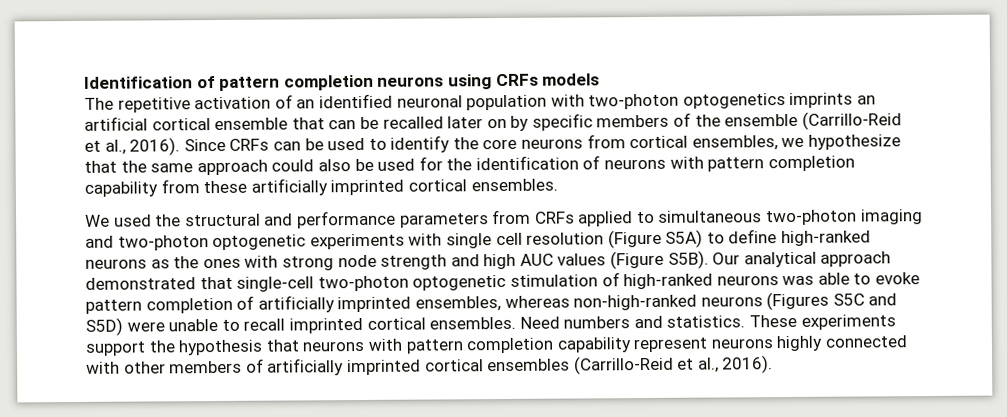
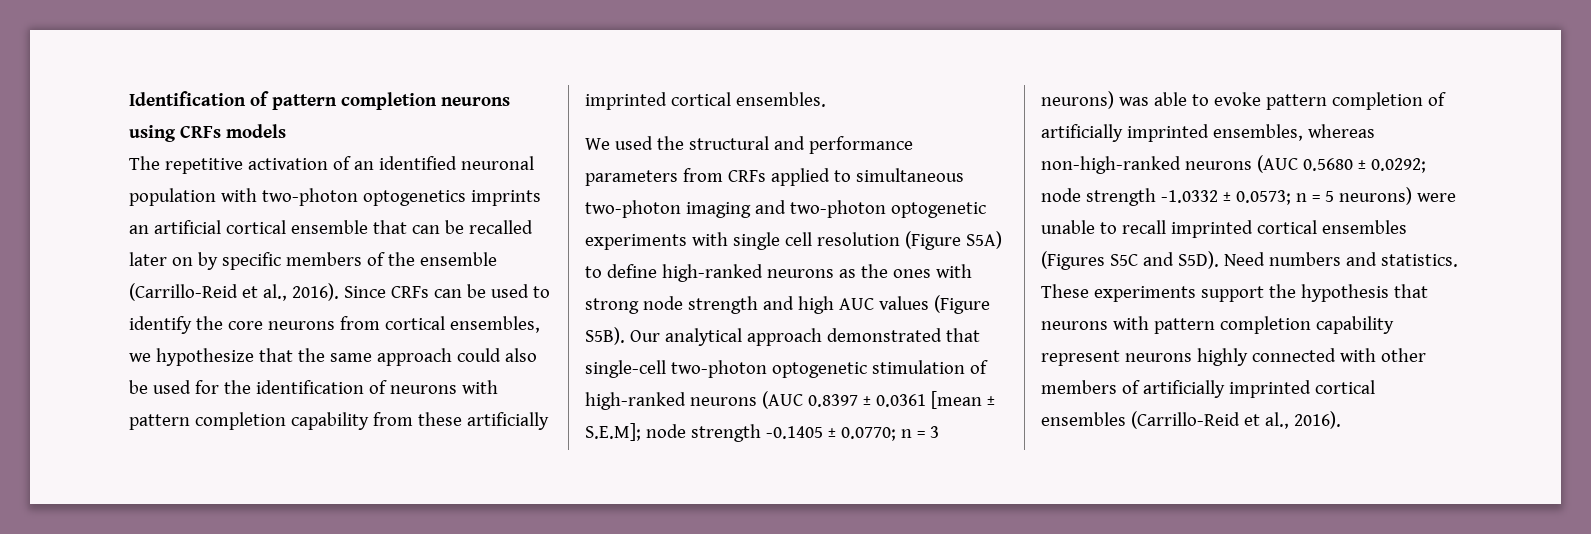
- Our analytical approach demonstrated that single-cell two-photon optogenetic stimulation of high-ranked neurons was able to evoke pattern completion of artificially imprinted ensembles, whereas non-high-ranked neurons (Figures S5C and S5D) were unable to recall imprinted cortical ensembles.
+ Our analytical approach demonstrated that single-cell two-photon optogenetic stimulation of high-ranked neurons (AUC 0.8397 ± 0.0361 [mean ± S.E.M]; node strength -0.1405 ± 0.0770; n = 3 neurons) was able to evoke pattern completion of artificially imprinted ensembles, whereas non-high-ranked neurons (AUC 0.5680 ± 0.0292; node strength -1.0332 ± 0.0573; n = 5 neurons) were unable to recall imprinted cortical ensembles (Figures S5C and S5D).

